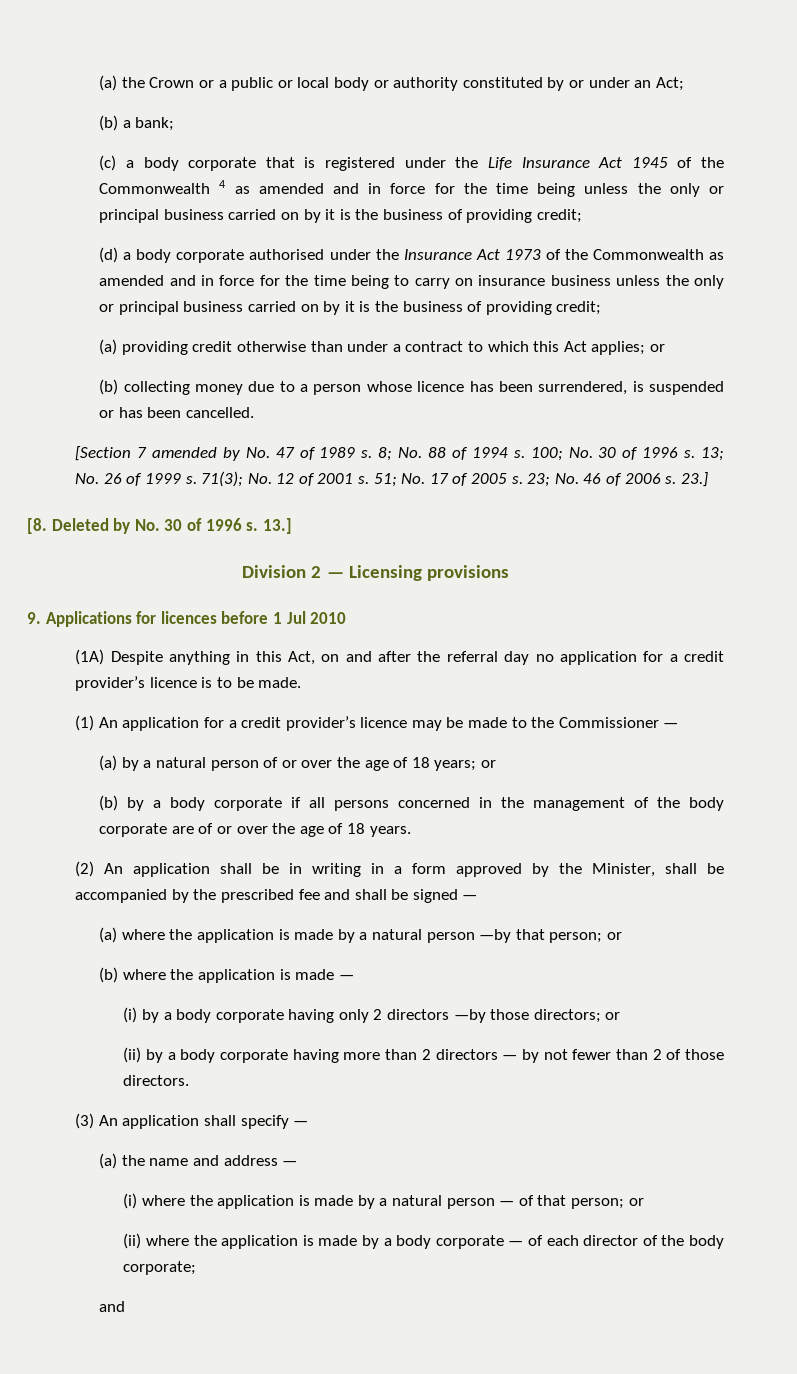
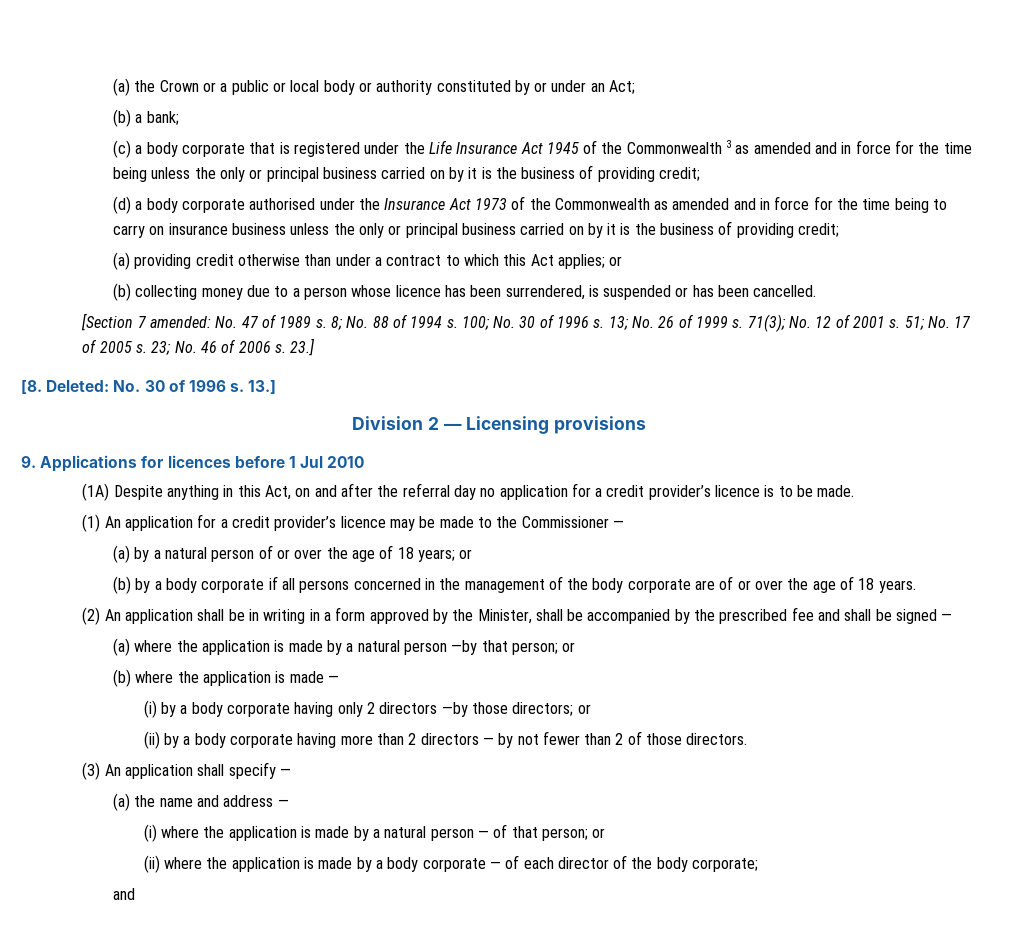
- (c) a body corporate that is registered under the Life Insurance Act 1945 of the Commonwealth 4 as amended and in force for the time being unless the only or principal business carried on by it is the business of providing credit;
+ (c) a body corporate that is registered under the Life Insurance Act 1945 of the Commonwealth 3 as amended and in force for the time being unless the only or principal business carried on by it is the business of providing credit;
- [Section 7 amended by No. 47 of 1989 s.
+ [Section 7 amended: No. 47 of 1989 s.
- [8. Deleted by No. 30 of 1996 s.
+ [8. Deleted: No. 30 of 1996 s.

